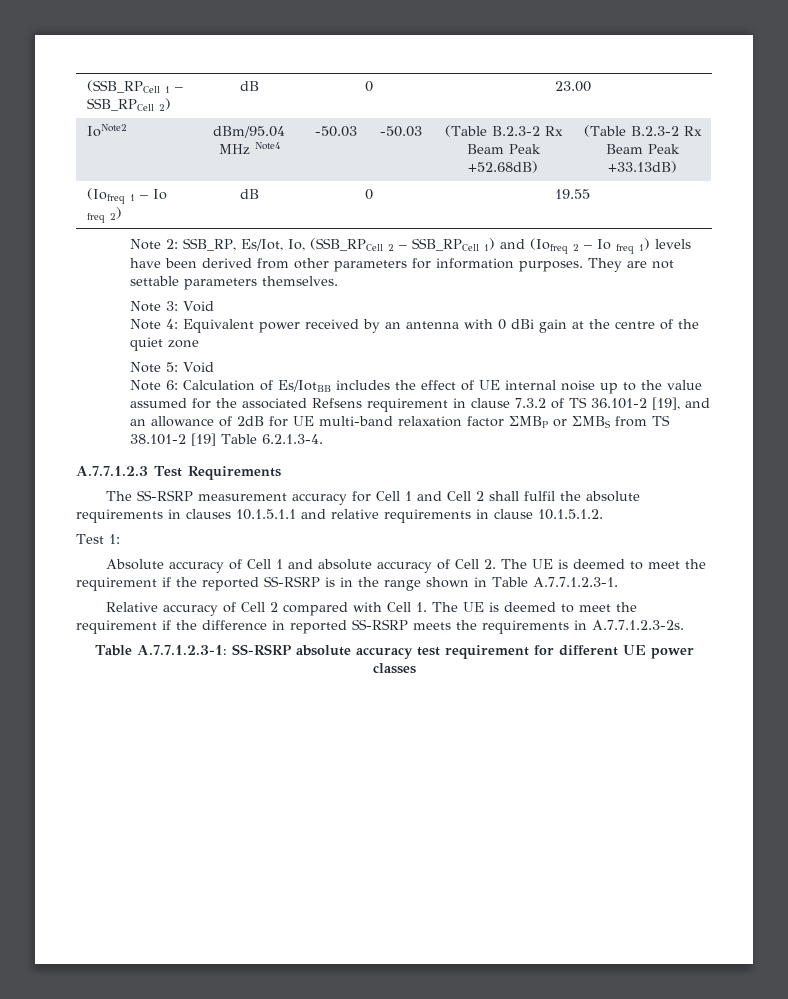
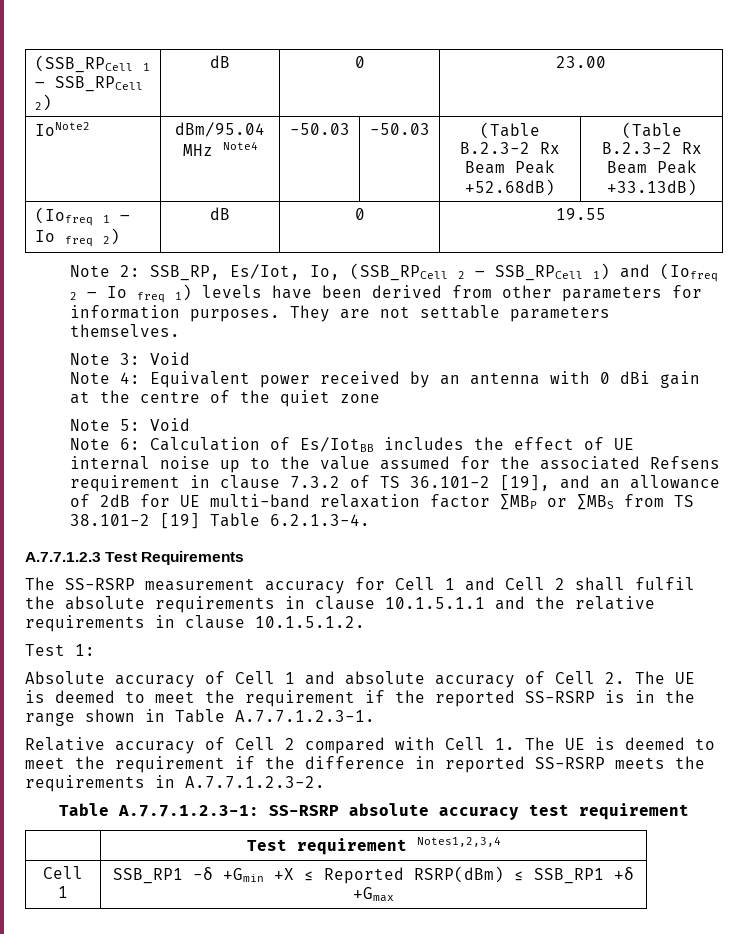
- The SS-RSRP measurement accuracy for Cell 1 and Cell 2 shall fulfil the absolute requirements in clauses 10.1.5.1.1 and relative requirements in clause 10.1.5.1.2.
+ The SS-RSRP measurement accuracy for Cell 1 and Cell 2 shall fulfil the absolute requirements in clause 10.1.5.1.1 and the relative requirements in clause 10.1.5.1.2.
- Relative accuracy of Cell 2 compared with Cell 1. The UE is deemed to meet the requirement if the difference in reported SS-RSRP meets the requirements in A.7.7.1.2.3-2s.
+ Relative accuracy of Cell 2 compared with Cell 1. The UE is deemed to meet the requirement if the difference in reported SS-RSRP meets the requirements in A.7.7.1.2.3-2.
- Table A.7.7.1.2.3-1: SS-RSRP absolute accuracy test requirement for different UE power classes
+ Table A.7.7.1.2.3-1: SS-RSRP absolute accuracy test requirement
+ | Test requirement Notes1,2,3,4
+ Cell 1 | SSB_RP1 -δ +Gmin +X ≤ Reported RSRP(dBm) ≤ SSB_RP1 +δ +Gmax

